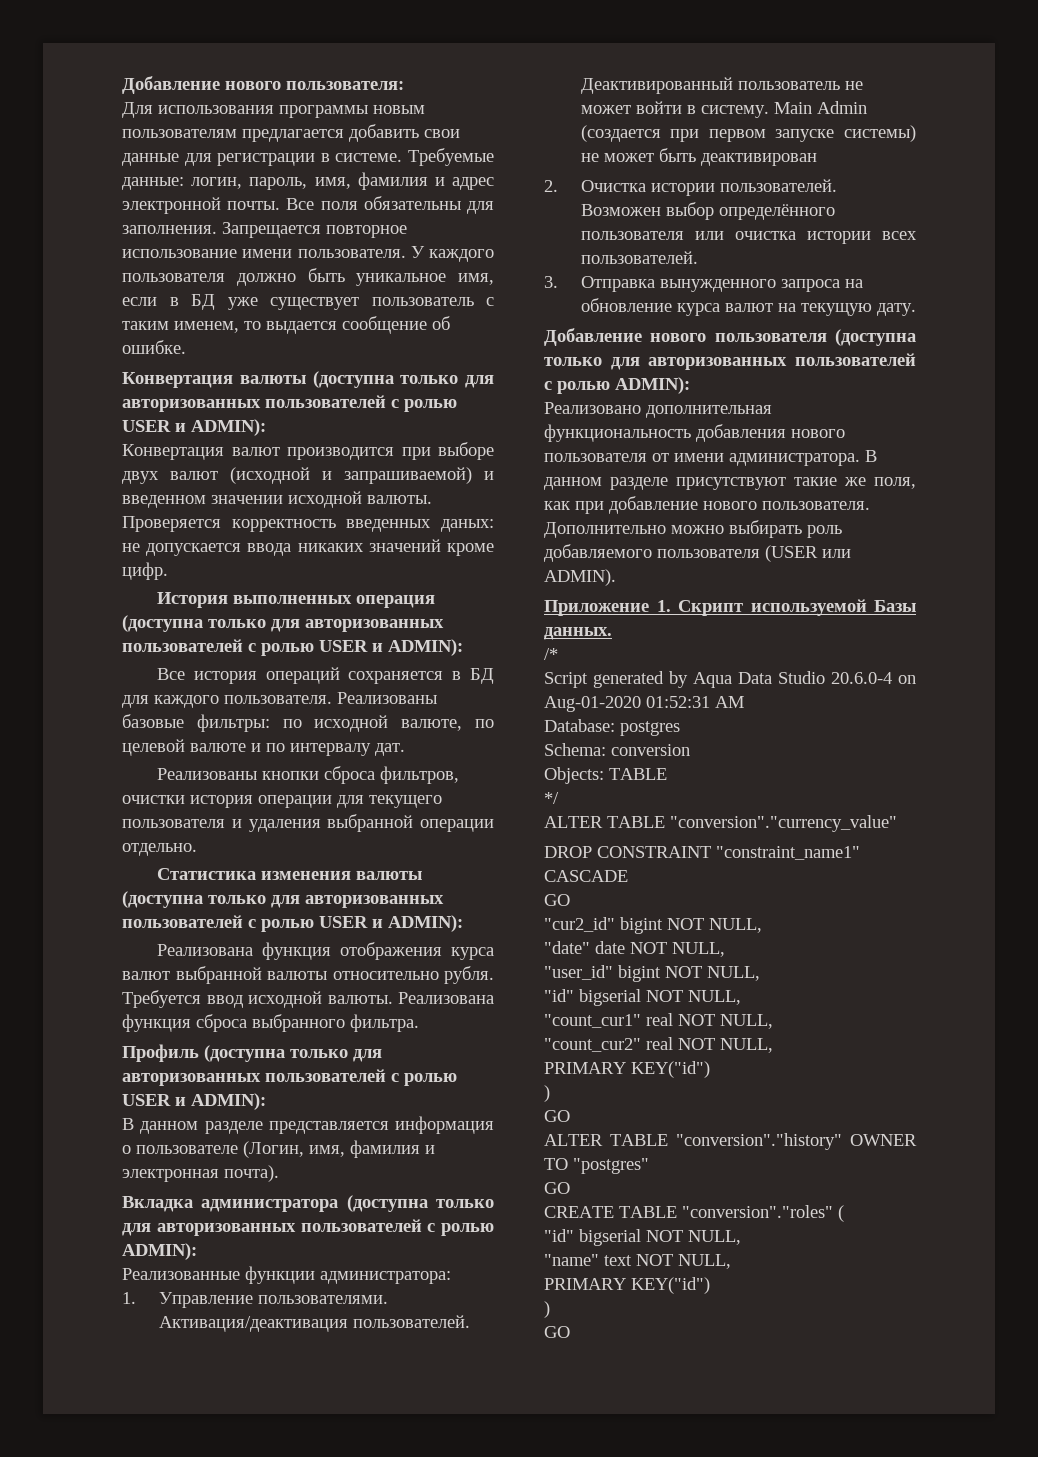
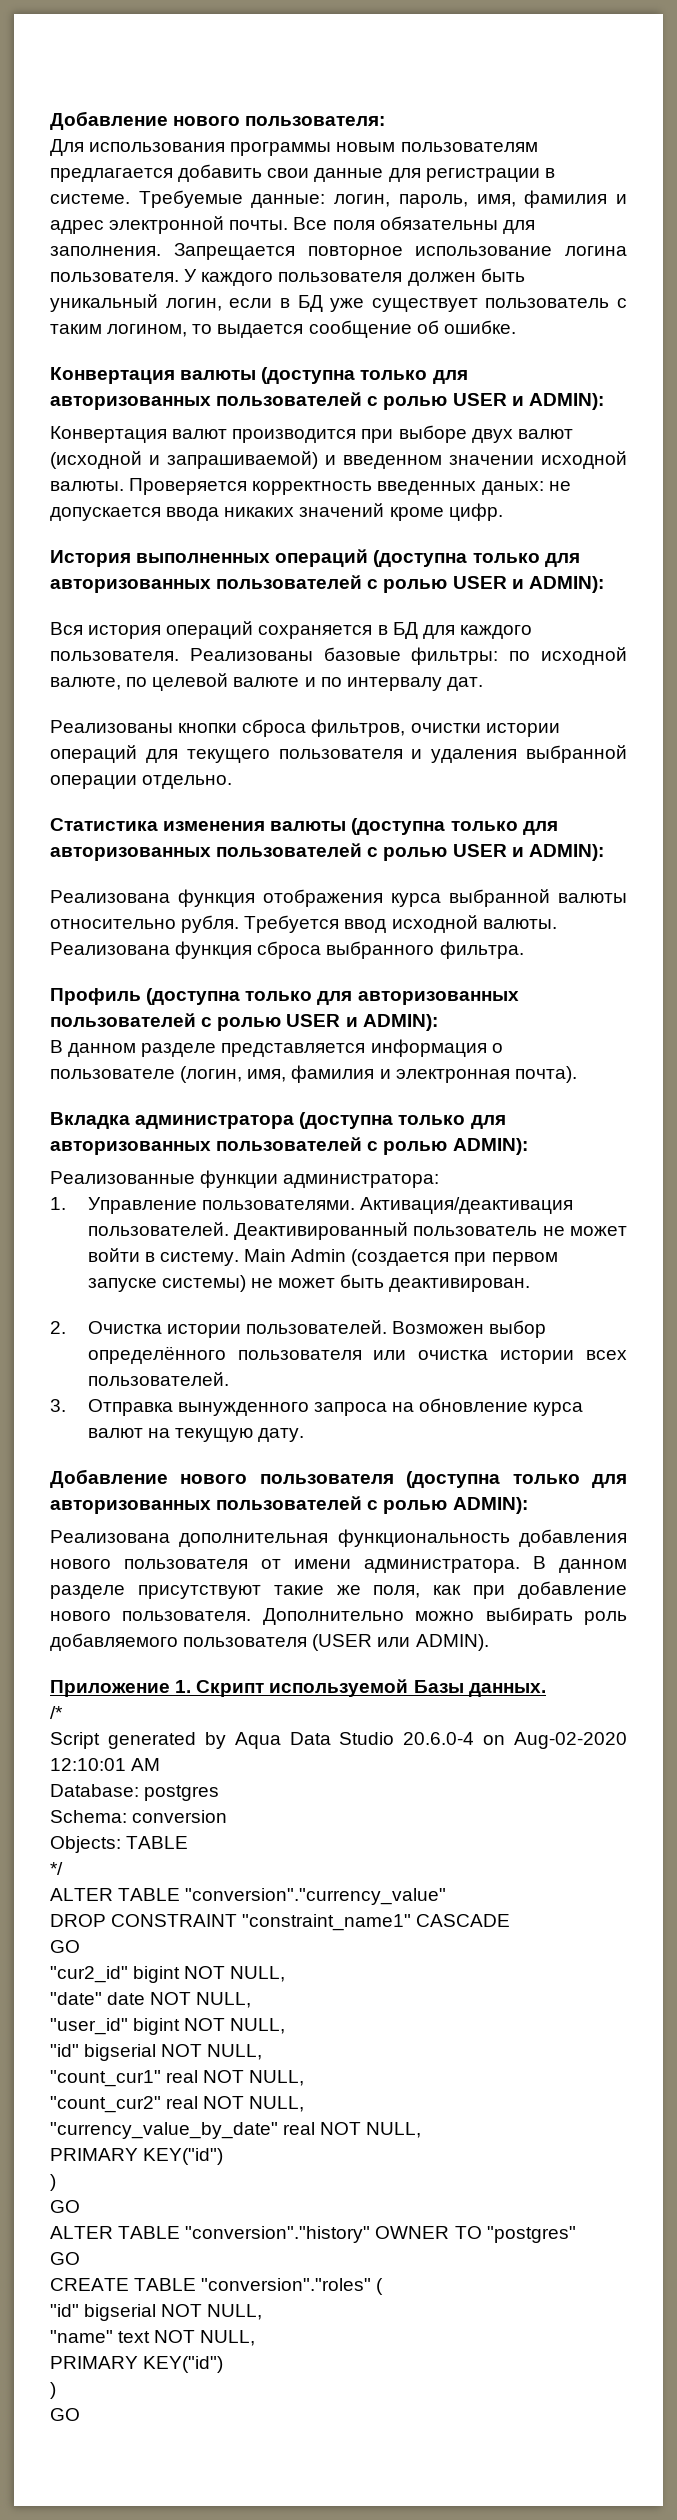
- Запрещается повторное использование имени пользователя.
+ Запрещается повторное использование логина пользователя.
- У каждого пользователя должно быть уникальное имя, если в БД уже существует пользователь с таким именем, то выдается сообщение об ошибке.
+ У каждого пользователя должен быть уникальный логин, если в БД уже существует пользователь с таким логином, то выдается сообщение об ошибке.
- История выполненных операция (доступна только для авторизованных пользователей с ролью USER и ADMIN):
+ История выполненных операций (доступна только для авторизованных пользователей с ролью USER и ADMIN):
- Все история операций сохраняется в БД для каждого пользователя.
+ Вся история операций сохраняется в БД для каждого пользователя.
- Реализованы кнопки сброса фильтров, очистки история операции для текущего пользователя и удаления выбранной операции отдельно.
+ Реализованы кнопки сброса фильтров, очистки истории операций для текущего пользователя и удаления выбранной операции отдельно.
- Реализована функция отображения курса валют выбранной валюты относительно рубля.
+ Реализована функция отображения курса выбранной валюты относительно рубля.
- В данном разделе представляется информация о пользователе (Логин, имя, фамилия и электронная почта).
+ В данном разделе представляется информация о пользователе (логин, имя, фамилия и электронная почта).
- Main Admin (создается при первом запуске системы) не может быть деактивирован
+ Main Admin (создается при первом запуске системы) не может быть деактивирован.
- Реализовано дополнительная функциональность добавления нового пользователя от имени администратора.
+ Реализована дополнительная функциональность добавления нового пользователя от имени администратора.
- Script generated by Aqua Data Studio 20.6.0-4 on Aug-01-2020 01:52:31 AM
+ Script generated by Aqua Data Studio 20.6.0-4 on Aug-02-2020 12:10:01 AM
+ "currency_value_by_date" real NOT NULL,

